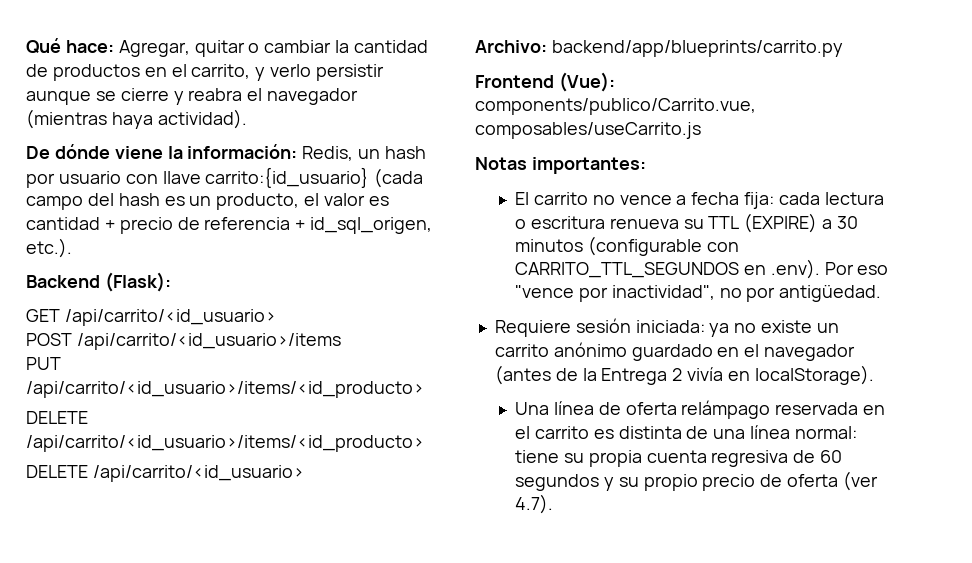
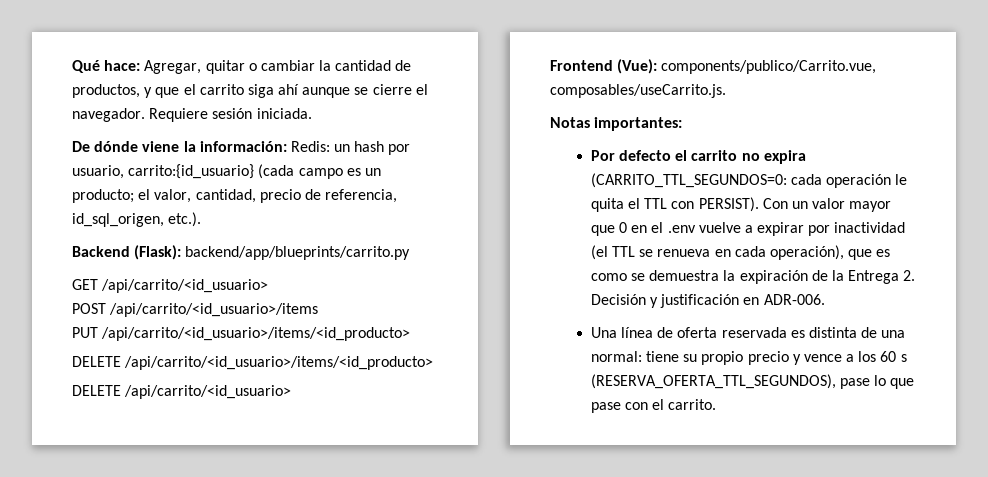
- Qué hace: Agregar, quitar o cambiar la cantidad de productos en el carrito, y verlo persistir aunque se cierre y reabra el navegador (mientras haya actividad).
+ Qué hace: Agregar, quitar o cambiar la cantidad de productos, y que el carrito siga ahí aunque se cierre el navegador. Requiere sesión iniciada.
- De dónde viene la información: Redis, un hash por usuario con llave carrito:{id_usuario} (cada campo del hash es un producto, el valor es cantidad + precio de referencia + id_sql_origen, etc.).
+ De dónde viene la información: Redis: un hash por usuario, carrito:{id_usuario} (cada campo es un producto; el valor, cantidad, precio de referencia, id_sql_origen, etc.).
- Backend (Flask):
+ Backend (Flask): backend/app/blueprints/carrito.py
- Archivo: backend/app/blueprints/carrito.py
- Frontend (Vue): components/publico/Carrito.vue, composables/useCarrito.js
+ Frontend (Vue): components/publico/Carrito.vue, composables/useCarrito.js.
- El carrito no vence a fecha fija: cada lectura o escritura renueva su TTL (EXPIRE) a 30 minutos (configurable con CARRITO_TTL_SEGUNDOS en .env). Por eso "vence por inactividad", no por antigüedad.
- Requiere sesión iniciada: ya no existe un carrito anónimo guardado en el navegador (antes de la Entrega 2 vivía en localStorage).
+ Por defecto el carrito no expira (CARRITO_TTL_SEGUNDOS=0: cada operación le quita el TTL con PERSIST). Con un valor mayor que 0 en el .env vuelve a expirar por inactividad (el TTL se renueva en cada operación), que es como se demuestra la expiración de la Entrega 2. Decisión y justificación en ADR-006.
- Una línea de oferta relámpago reservada en el carrito es distinta de una línea normal: tiene su propia cuenta regresiva de 60 segundos y su propio precio de oferta (ver 4.7).
+ Una línea de oferta reservada es distinta de una normal: tiene su propio precio y vence a los 60 s (RESERVA_OFERTA_TTL_SEGUNDOS), pase lo que pase con el carrito.

